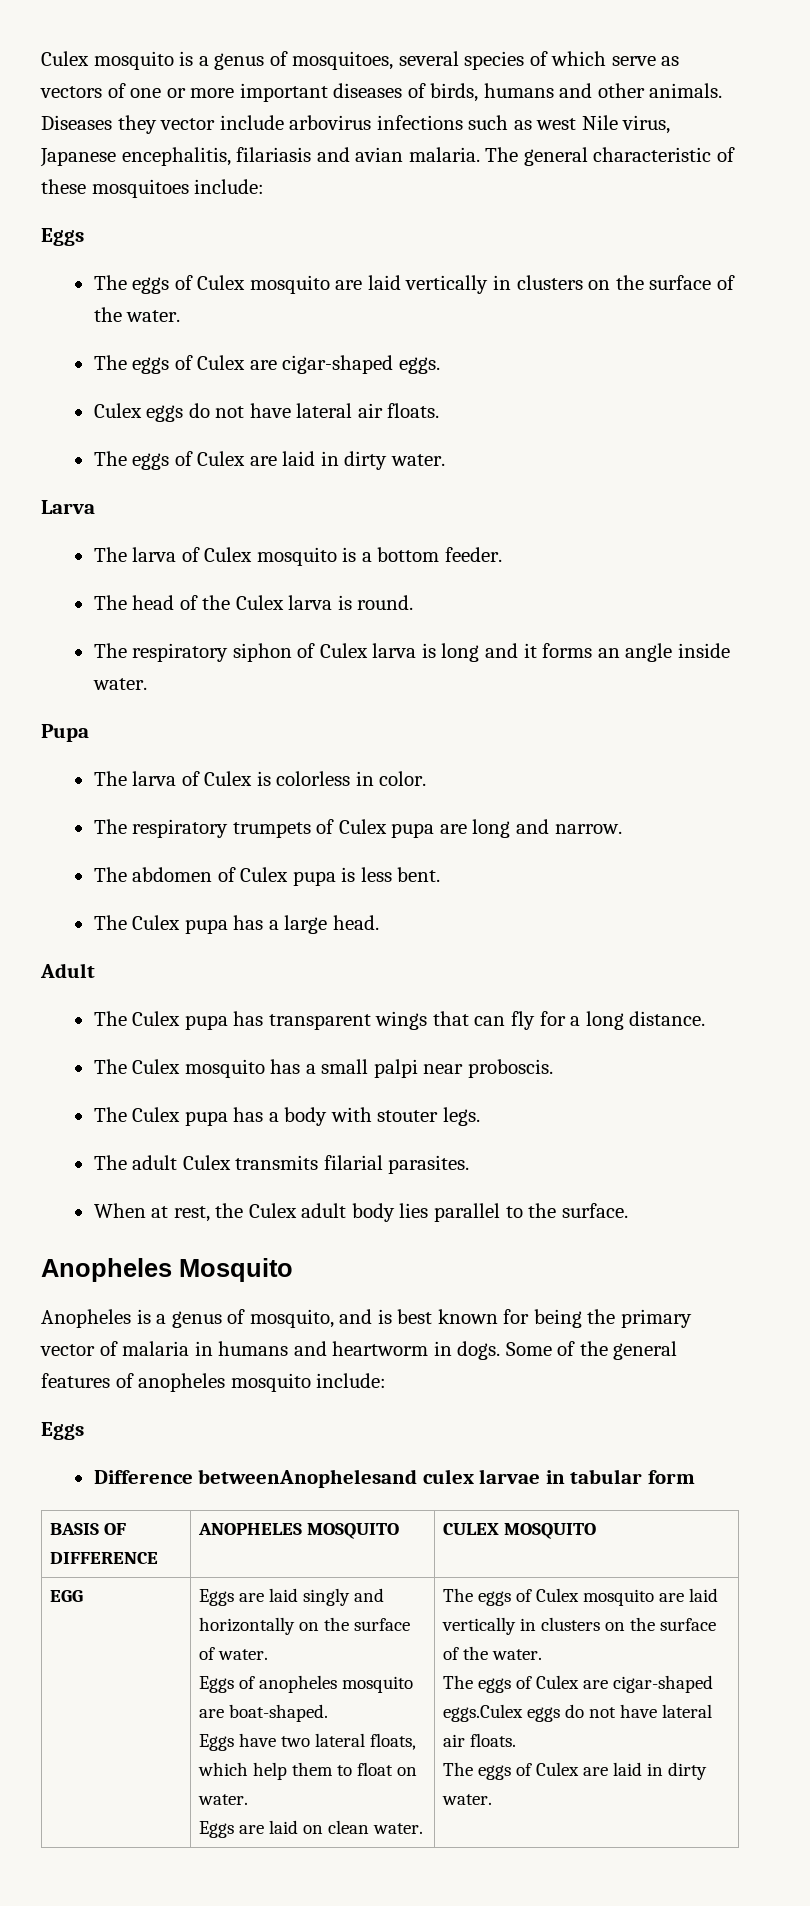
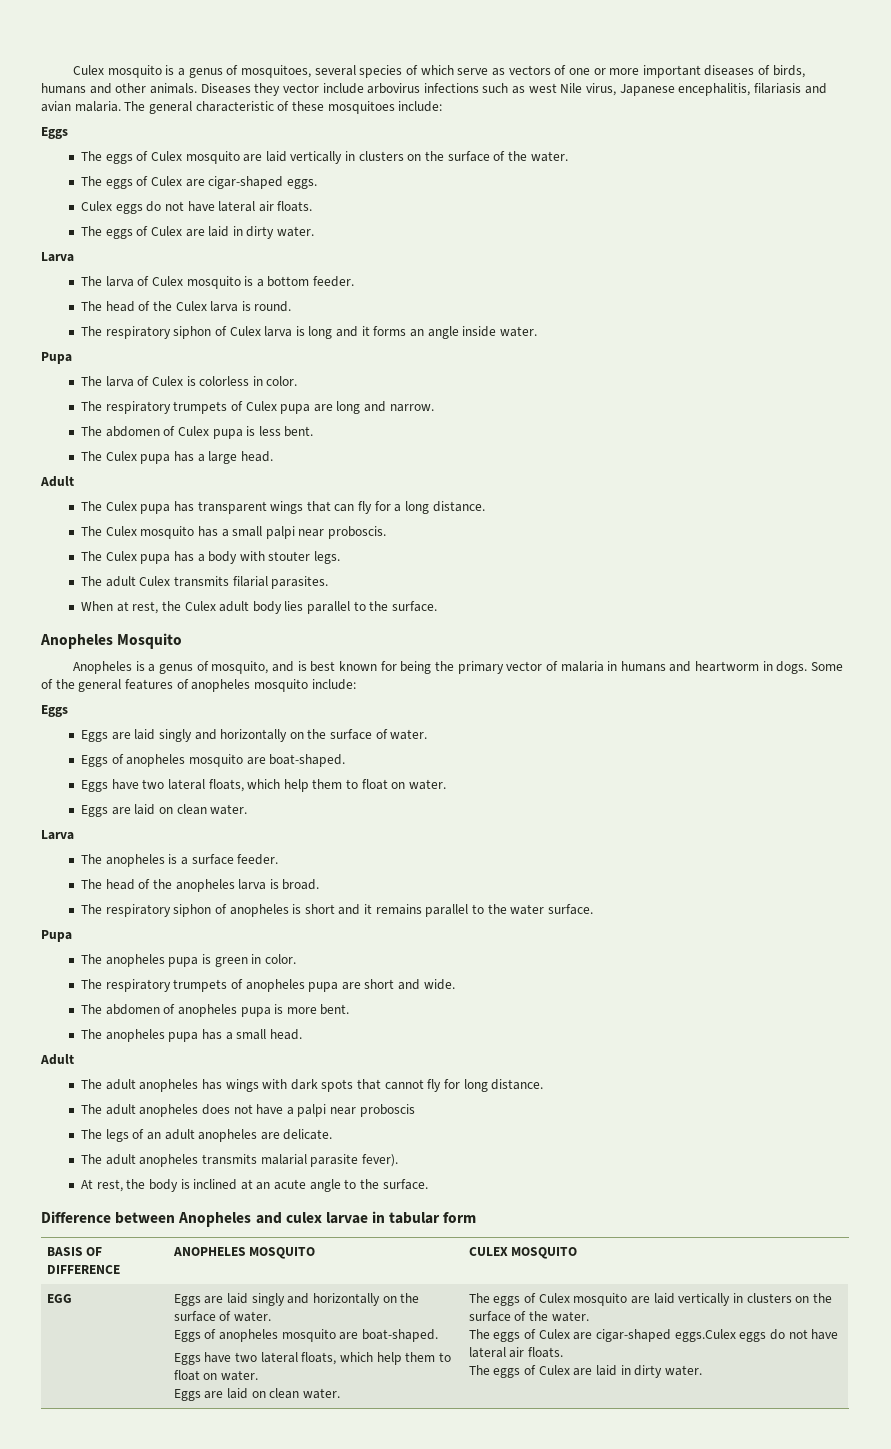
  Some of the general features of anopheles mosquito include:
  Eggs
- Difference betweenAnophelesand culex larvae in tabular form
+ Eggs are laid singly and horizontally on the surface of water.
+ Eggs of anopheles mosquito are boat-shaped.
+ Eggs have two lateral floats, which help them to float on water.
+ Eggs are laid on clean water.
+ Larva
+ The anopheles is a surface feeder.
+ The head of the anopheles larva is broad.
+ The respiratory siphon of anopheles is short and it remains parallel to the water surface.
+ Pupa
+ The anopheles pupa is green in color.
+ The respiratory trumpets of anopheles pupa are short and wide.
+ The abdomen of anopheles pupa is more bent.
+ The anopheles pupa has a small head.
+ Adult
+ The adult anopheles has wings with dark spots that cannot fly for long distance.
+ The adult anopheles does not have a palpi near proboscis
+ The legs of an adult anopheles are delicate.
+ The adult anopheles transmits malarial parasite fever).
+ At rest, the body is inclined at an acute angle to the surface.
+ Difference between Anopheles and culex larvae in tabular form

